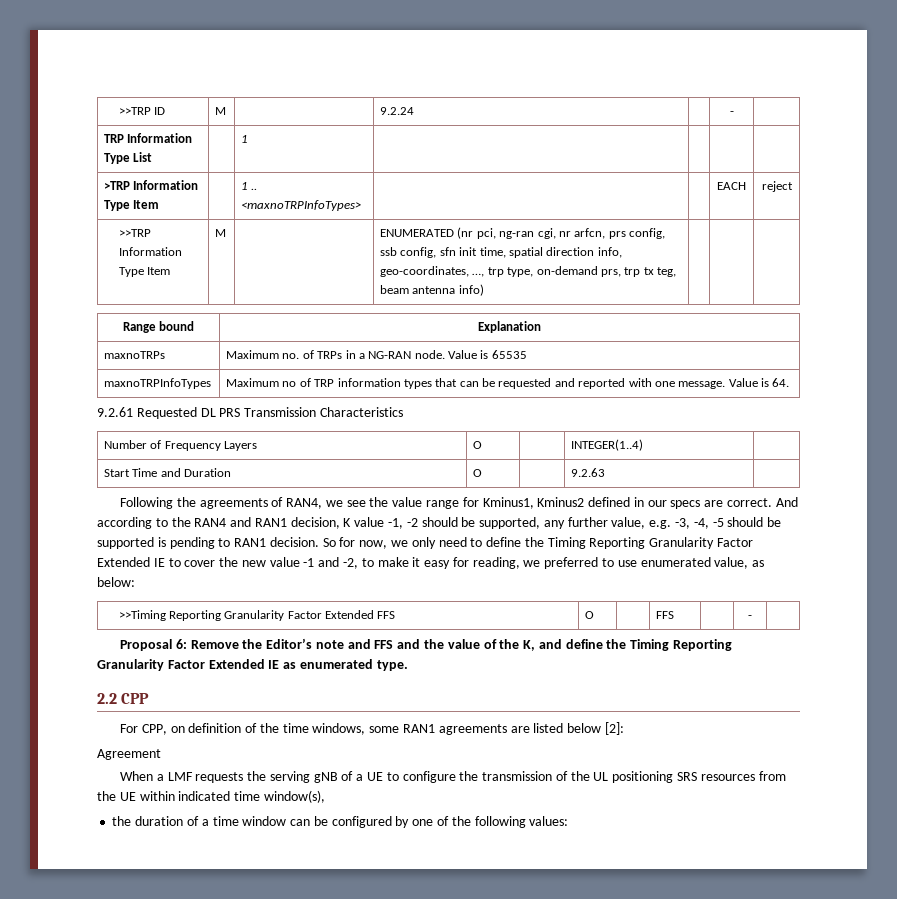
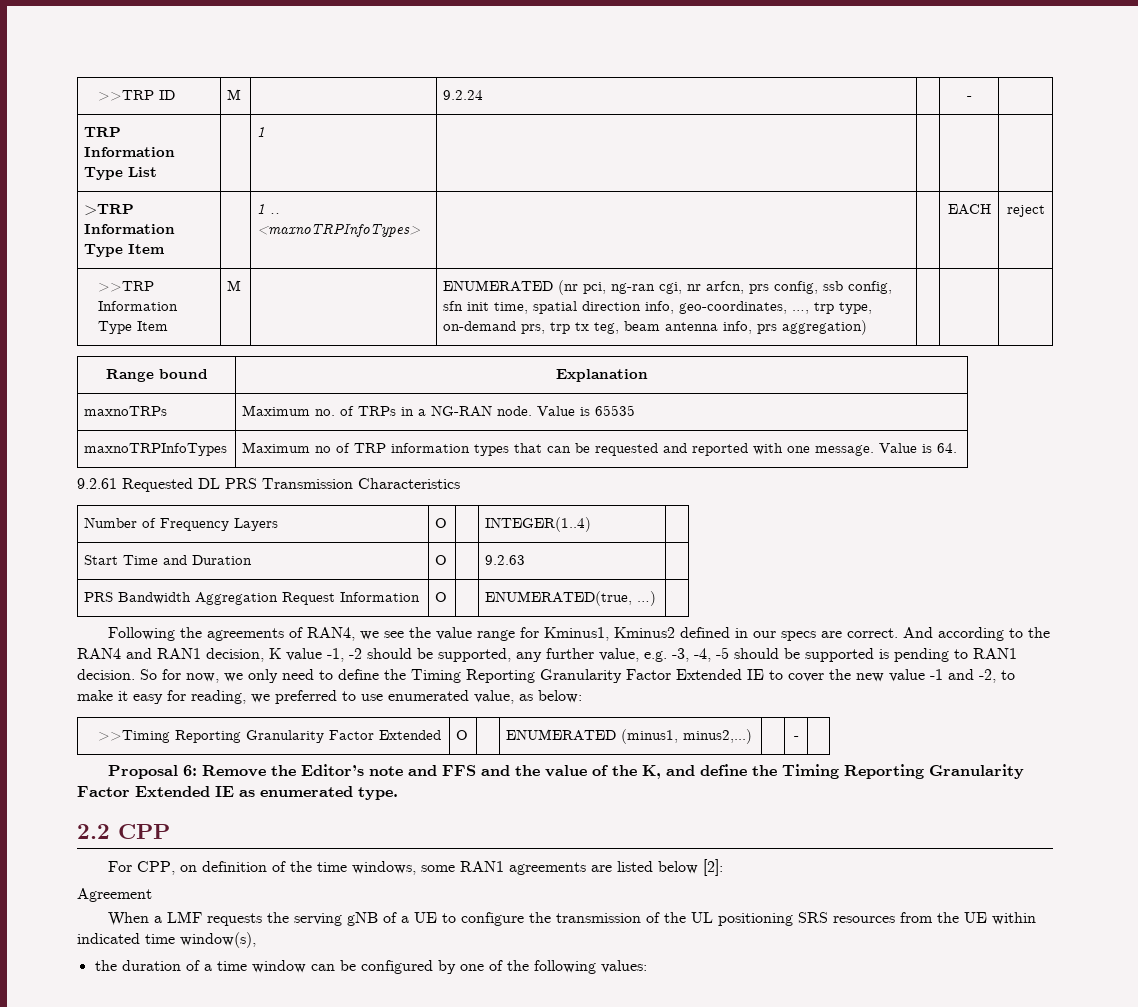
- >>TRP Information Type Item | M | | ENUMERATED (nr pci, ng-ran cgi, nr arfcn, prs config, ssb config, sfn init time, spatial direction info, geo-coordinates, …, trp type, on-demand prs, trp tx teg, beam antenna info) | | |
+ >>TRP Information Type Item | M | | ENUMERATED (nr pci, ng-ran cgi, nr arfcn, prs config, ssb config, sfn init time, spatial direction info, geo-coordinates, …, trp type, on-demand prs, trp tx teg, beam antenna info, prs aggregation) | | |
+ PRS Bandwidth Aggregation Request Information | O | | ENUMERATED(true, …) |
- >>Timing Reporting Granularity Factor Extended FFS | O | | FFS | | - |
+ >>Timing Reporting Granularity Factor Extended | O | | ENUMERATED (minus1, minus2,...) | | - |

